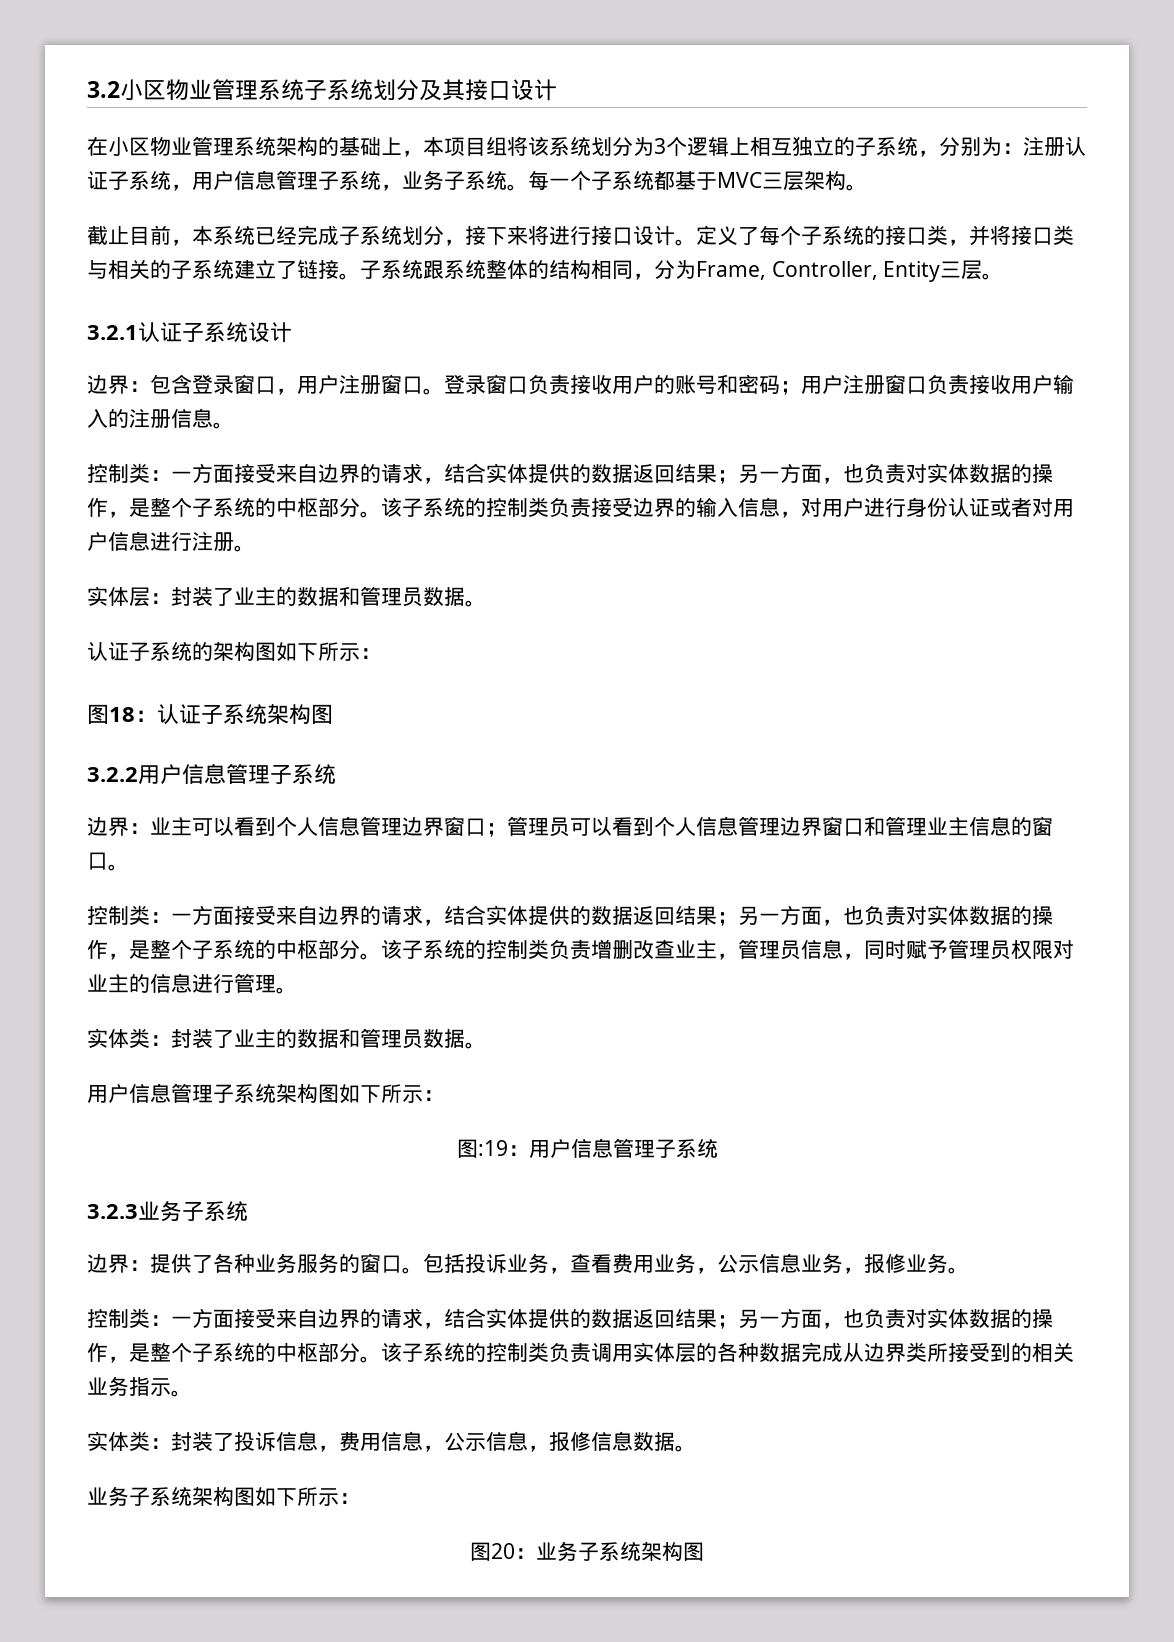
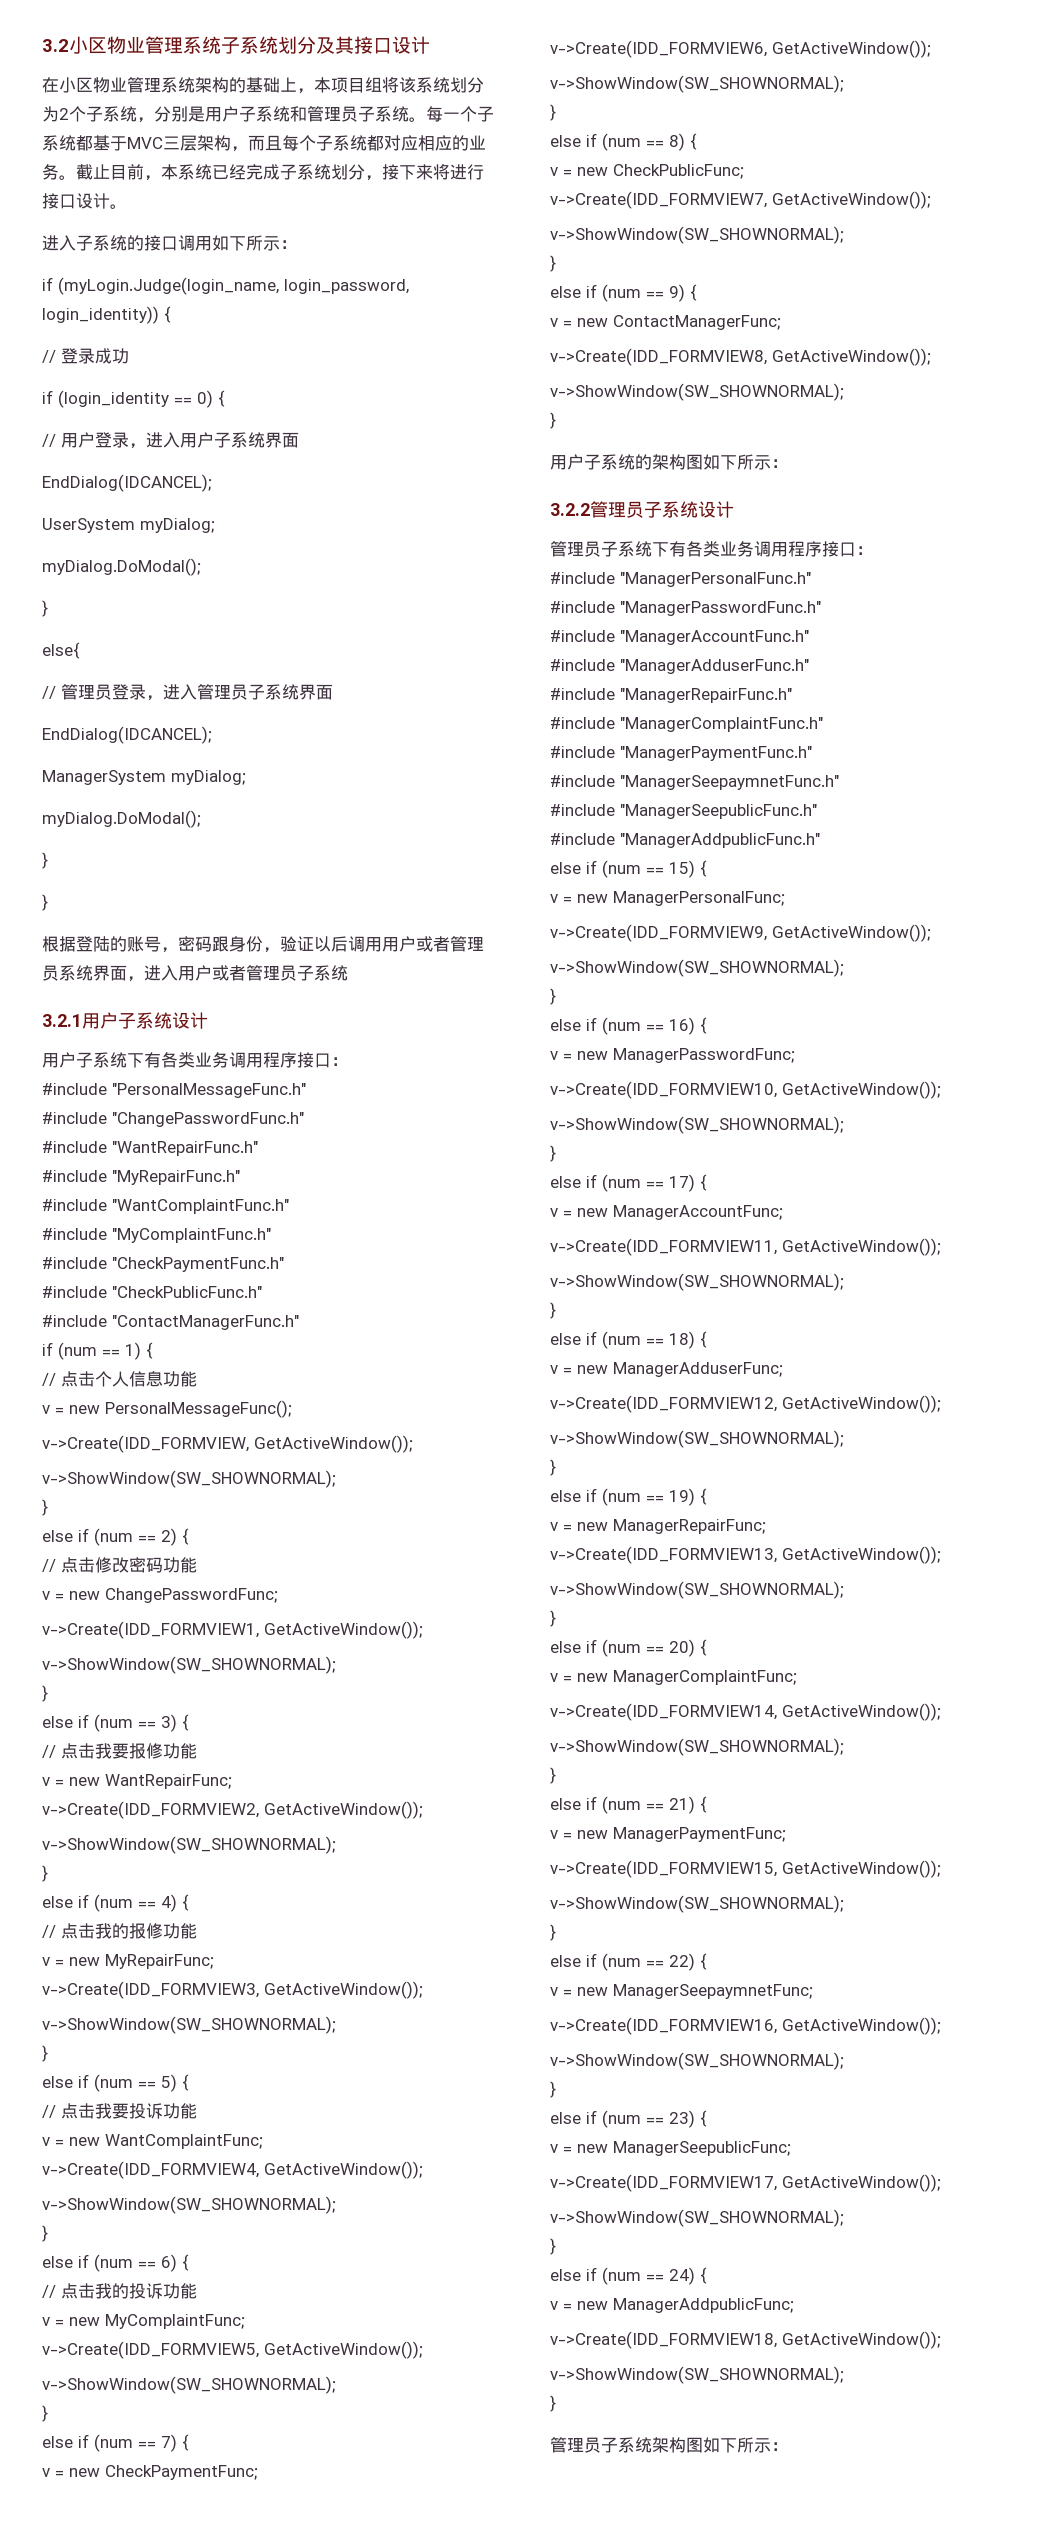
- 在小区物业管理系统架构的基础上，本项目组将该系统划分为3个逻辑上相互独立的子系统，分别为：注册认证子系统，用户信息管理子系统，业务子系统。
+ 在小区物业管理系统架构的基础上，本项目组将该系统划分为2个子系统，分别是用户子系统和管理员子系统。
- 每一个子系统都基于MVC三层架构。
- 截止目前，本系统已经完成子系统划分，接下来将进行接口设计。定义了每个子系统的接口类，并将接口类与相关的子系统建立了链接。子系统跟系统整体的结构相同，分为Frame, Controller, Entity三层。
+ 每一个子系统都基于MVC三层架构，而且每个子系统都对应相应的业务。截止目前，本系统已经完成子系统划分，接下来将进行接口设计。
+ 进入子系统的接口调用如下所示：
+ if (myLogin.Judge(login_name, login_password, login_identity)) {
+ // 登录成功
+ if (login_identity == 0) {
+ // 用户登录，进入用户子系统界面
+ EndDialog(IDCANCEL);
+ UserSystem myDialog;
+ myDialog.DoModal();
+ }
+ else{
+ // 管理员登录，进入管理员子系统界面
+ EndDialog(IDCANCEL);
+ ManagerSystem myDialog;
+ myDialog.DoModal();
+ }
+ }
+ 根据登陆的账号，密码跟身份，验证以后调用用户或者管理员系统界面，进入用户或者管理员子系统
- 3.2.1认证子系统设计
- 边界：包含登录窗口，用户注册窗口。登录窗口负责接收用户的账号和密码；用户注册窗口负责接收用户输入的注册信息。
- 控制类：一方面接受来自边界的请求，结合实体提供的数据返回结果；另一方面，也负责对实体数据的操作，是整个子系统的中枢部分。该子系统的控制类负责接受边界的输入信息，对用户进行身份认证或者对用户信息进行注册。
- 实体层：封装了业主的数据和管理员数据。
- 认证子系统的架构图如下所示：
+ 3.2.1用户子系统设计
+ 用户子系统下有各类业务调用程序接口：
+ #include "PersonalMessageFunc.h"
+ #include "ChangePasswordFunc.h"
+ #include "WantRepairFunc.h"
+ #include "MyRepairFunc.h"
+ #include "WantComplaintFunc.h"
+ #include "MyComplaintFunc.h"
+ #include "CheckPaymentFunc.h"
+ #include "CheckPublicFunc.h"
+ #include "ContactManagerFunc.h"
+ if (num == 1) {
+ // 点击个人信息功能
+ v = new PersonalMessageFunc();
+ v->Create(IDD_FORMVIEW, GetActiveWindow());
+ v->ShowWindow(SW_SHOWNORMAL);
+ }
+ else if (num == 2) {
+ // 点击修改密码功能
+ v = new ChangePasswordFunc;
+ v->Create(IDD_FORMVIEW1, GetActiveWindow());
+ v->ShowWindow(SW_SHOWNORMAL);
+ }
+ else if (num == 3) {
+ // 点击我要报修功能
+ v = new WantRepairFunc;
+ v->Create(IDD_FORMVIEW2, GetActiveWindow());
+ v->ShowWindow(SW_SHOWNORMAL);
+ }
+ else if (num == 4) {
+ // 点击我的报修功能
+ v = new MyRepairFunc;
+ v->Create(IDD_FORMVIEW3, GetActiveWindow());
+ v->ShowWindow(SW_SHOWNORMAL);
+ }
+ else if (num == 5) {
+ // 点击我要投诉功能
+ v = new WantComplaintFunc;
+ v->Create(IDD_FORMVIEW4, GetActiveWindow());
+ v->ShowWindow(SW_SHOWNORMAL);
+ }
+ else if (num == 6) {
+ // 点击我的投诉功能
+ v = new MyComplaintFunc;
+ v->Create(IDD_FORMVIEW5, GetActiveWindow());
+ v->ShowWindow(SW_SHOWNORMAL);
+ }
+ else if (num == 7) {
+ v = new CheckPaymentFunc;
+ v->Create(IDD_FORMVIEW6, GetActiveWindow());
+ v->ShowWindow(SW_SHOWNORMAL);
+ }
+ else if (num == 8) {
+ v = new CheckPublicFunc;
+ v->Create(IDD_FORMVIEW7, GetActiveWindow());
+ v->ShowWindow(SW_SHOWNORMAL);
+ }
+ else if (num == 9) {
+ v = new ContactManagerFunc;
+ v->Create(IDD_FORMVIEW8, GetActiveWindow());
+ v->ShowWindow(SW_SHOWNORMAL);
+ }
+ 用户子系统的架构图如下所示：
- 图18：认证子系统架构图
- 3.2.2用户信息管理子系统
- 边界：业主可以看到个人信息管理边界窗口；管理员可以看到个人信息管理边界窗口和管理业主信息的窗口。
- 控制类：一方面接受来自边界的请求，结合实体提供的数据返回结果；另一方面，也负责对实体数据的操作，是整个子系统的中枢部分。该子系统的控制类负责增删改查业主，管理员信息，同时赋予管理员权限对业主的信息进行管理。
- 实体类：封装了业主的数据和管理员数据。
- 用户信息管理子系统架构图如下所示：
- 图:19：用户信息管理子系统
- 3.2.3业务子系统
- 边界：提供了各种业务服务的窗口。包括投诉业务，查看费用业务，公示信息业务，报修业务。
- 控制类：一方面接受来自边界的请求，结合实体提供的数据返回结果；另一方面，也负责对实体数据的操作，是整个子系统的中枢部分。该子系统的控制类负责调用实体层的各种数据完成从边界类所接受到的相关业务指示。
- 实体类：封装了投诉信息，费用信息，公示信息，报修信息数据。
- 业务子系统架构图如下所示：
- 图20：业务子系统架构图
+ 3.2.2管理员子系统设计
+ 管理员子系统下有各类业务调用程序接口：
+ #include "ManagerPersonalFunc.h"
+ #include "ManagerPasswordFunc.h"
+ #include "ManagerAccountFunc.h"
+ #include "ManagerAdduserFunc.h"
+ #include "ManagerRepairFunc.h"
+ #include "ManagerComplaintFunc.h"
+ #include "ManagerPaymentFunc.h"
+ #include "ManagerSeepaymnetFunc.h"
+ #include "ManagerSeepublicFunc.h"
+ #include "ManagerAddpublicFunc.h"
+ else if (num == 15) {
+ v = new ManagerPersonalFunc;
+ v->Create(IDD_FORMVIEW9, GetActiveWindow());
+ v->ShowWindow(SW_SHOWNORMAL);
+ }
+ else if (num == 16) {
+ v = new ManagerPasswordFunc;
+ v->Create(IDD_FORMVIEW10, GetActiveWindow());
+ v->ShowWindow(SW_SHOWNORMAL);
+ }
+ else if (num == 17) {
+ v = new ManagerAccountFunc;
+ v->Create(IDD_FORMVIEW11, GetActiveWindow());
+ v->ShowWindow(SW_SHOWNORMAL);
+ }
+ else if (num == 18) {
+ v = new ManagerAdduserFunc;
+ v->Create(IDD_FORMVIEW12, GetActiveWindow());
+ v->ShowWindow(SW_SHOWNORMAL);
+ }
+ else if (num == 19) {
+ v = new ManagerRepairFunc;
+ v->Create(IDD_FORMVIEW13, GetActiveWindow());
+ v->ShowWindow(SW_SHOWNORMAL);
+ }
+ else if (num == 20) {
+ v = new ManagerComplaintFunc;
+ v->Create(IDD_FORMVIEW14, GetActiveWindow());
+ v->ShowWindow(SW_SHOWNORMAL);
+ }
+ else if (num == 21) {
+ v = new ManagerPaymentFunc;
+ v->Create(IDD_FORMVIEW15, GetActiveWindow());
+ v->ShowWindow(SW_SHOWNORMAL);
+ }
+ else if (num == 22) {
+ v = new ManagerSeepaymnetFunc;
+ v->Create(IDD_FORMVIEW16, GetActiveWindow());
+ v->ShowWindow(SW_SHOWNORMAL);
+ }
+ else if (num == 23) {
+ v = new ManagerSeepublicFunc;
+ v->Create(IDD_FORMVIEW17, GetActiveWindow());
+ v->ShowWindow(SW_SHOWNORMAL);
+ }
+ else if (num == 24) {
+ v = new ManagerAddpublicFunc;
+ v->Create(IDD_FORMVIEW18, GetActiveWindow());
+ v->ShowWindow(SW_SHOWNORMAL);
+ }
+ 管理员子系统架构图如下所示：

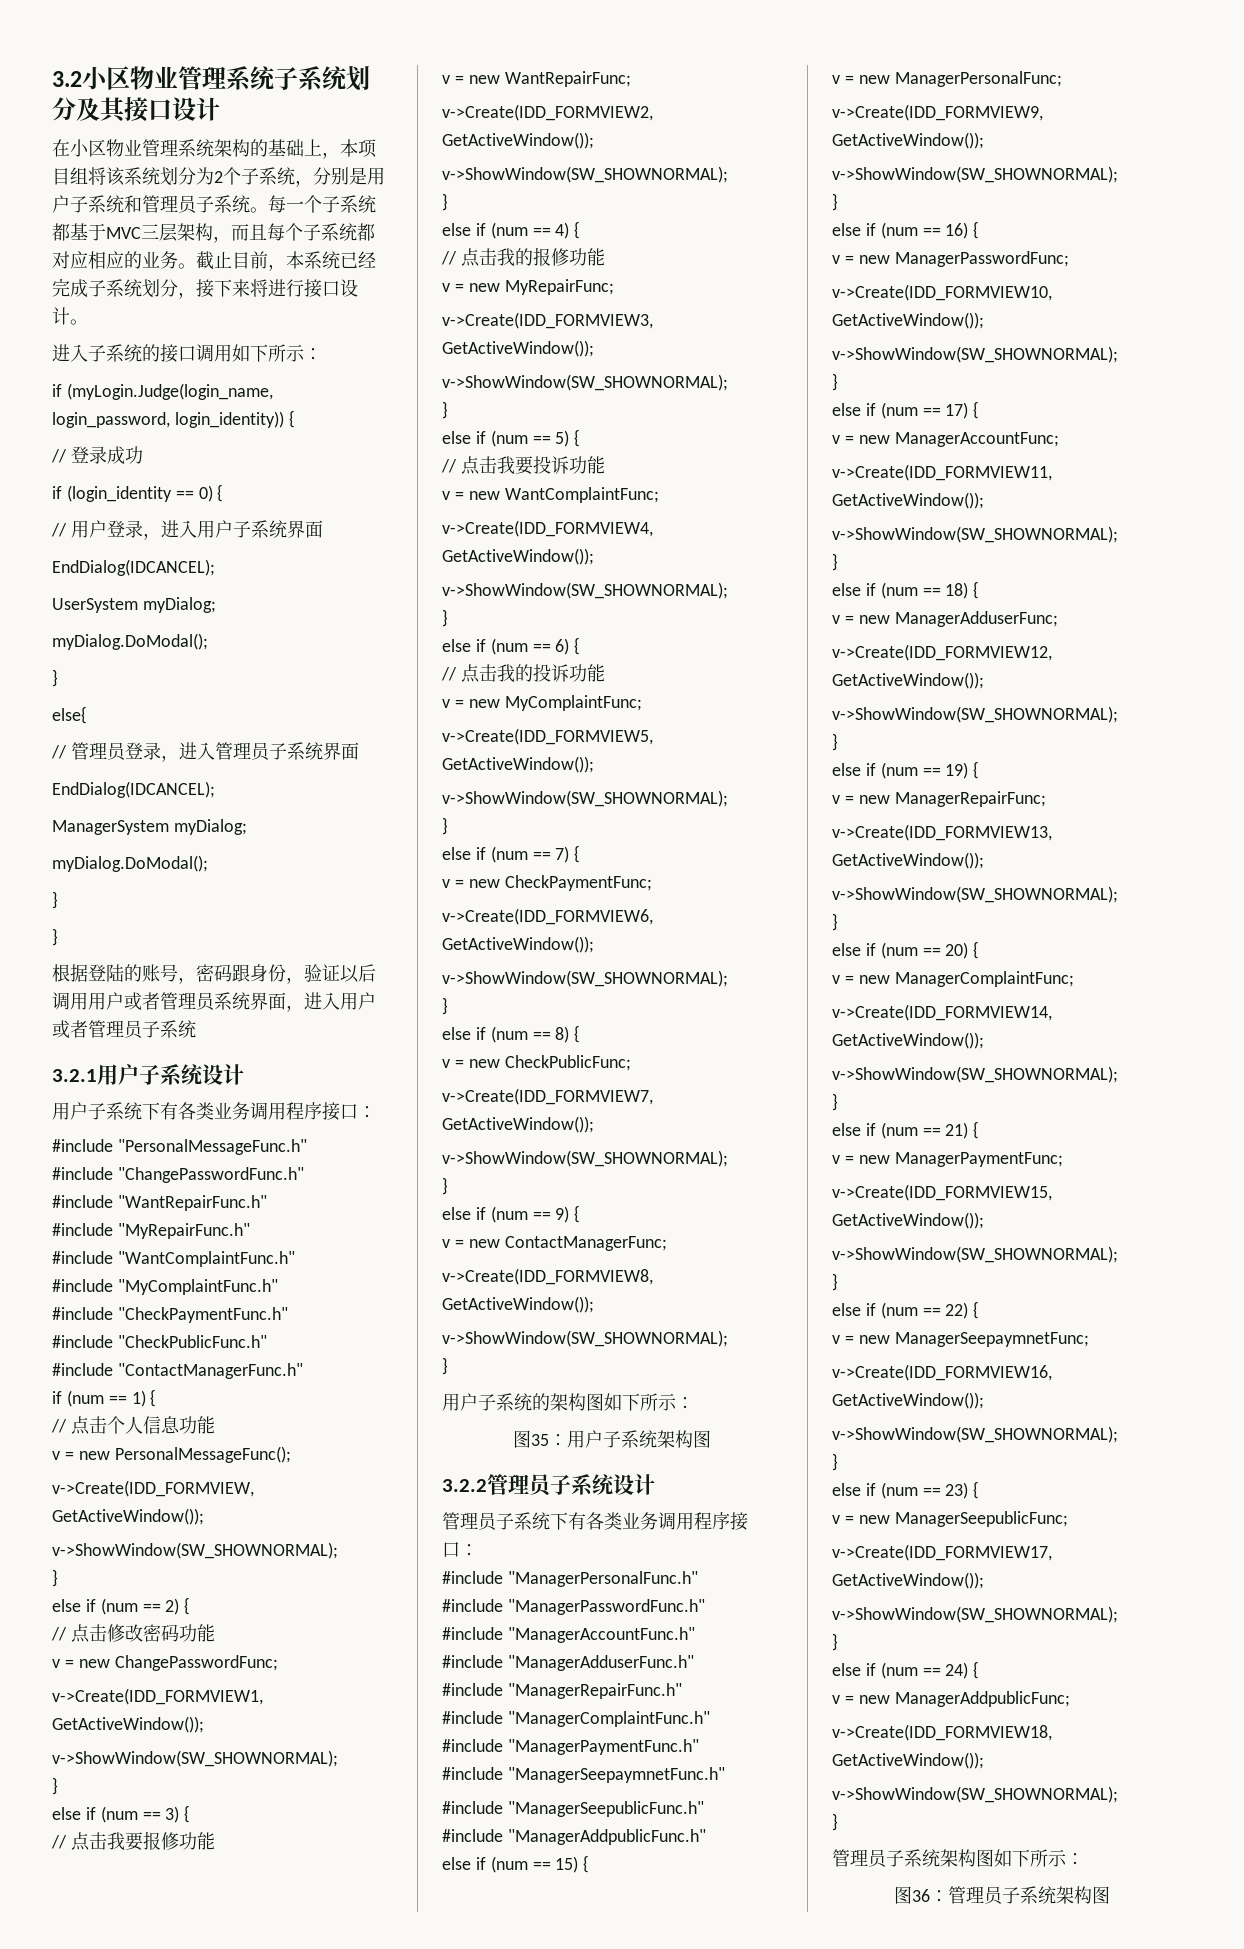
+ 图35：用户子系统架构图
+ 图36：管理员子系统架构图

